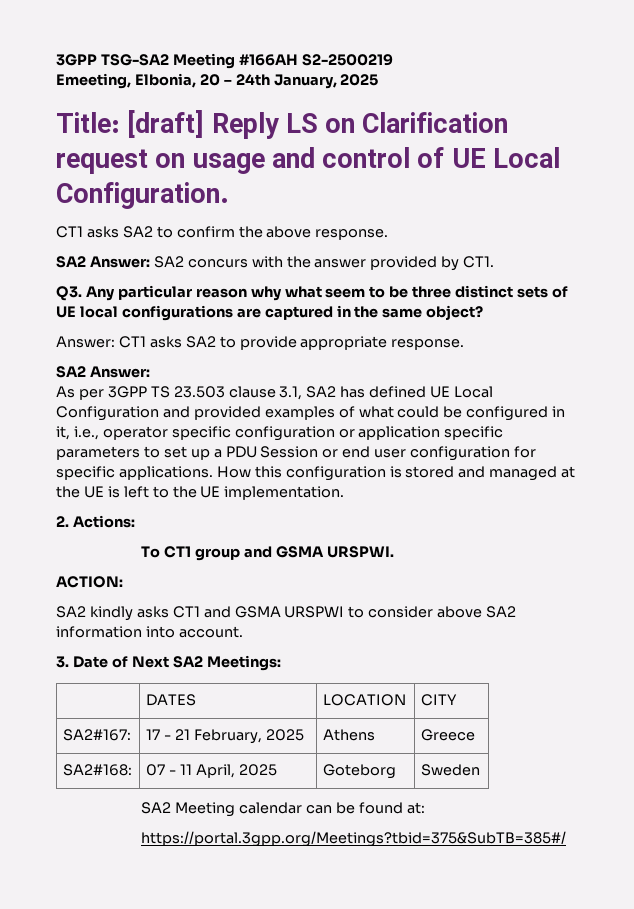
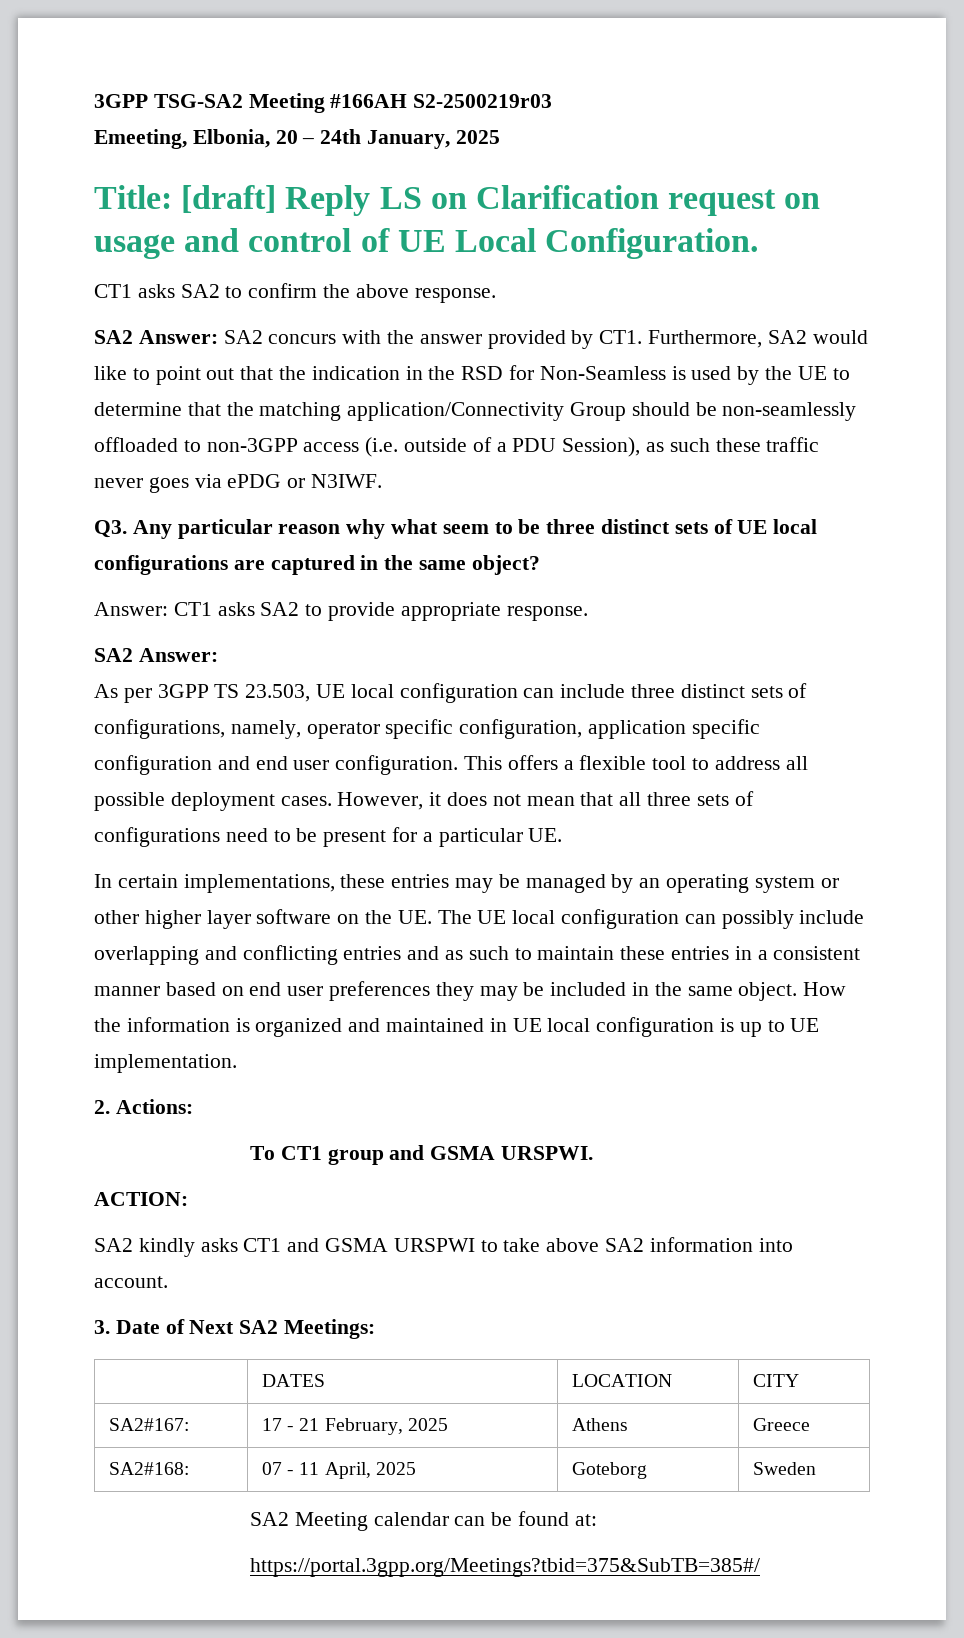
- 3GPP TSG-SA2 Meeting #166AH S2-2500219
+ 3GPP TSG-SA2 Meeting #166AH S2-2500219r03
- SA2 Answer: SA2 concurs with the answer provided by CT1.
+ SA2 Answer: SA2 concurs with the answer provided by CT1. Furthermore, SA2 would like to point out that the indication in the RSD for Non-Seamless is used by the UE to determine that the matching application/Connectivity Group should be non-seamlessly offloaded to non-3GPP access (i.e. outside of a PDU Session), as such these traffic never goes via ePDG or N3IWF.
- As per 3GPP TS 23.503 clause 3.1, SA2 has defined UE Local Configuration and provided examples of what could be configured in it, i.e., operator specific configuration or application specific parameters to set up a PDU Session or end user configuration for specific applications. How this configuration is stored and managed at the UE is left to the UE implementation.
+ As per 3GPP TS 23.503, UE local configuration can include three distinct sets of configurations, namely, operator specific configuration, application specific configuration and end user configuration. This offers a flexible tool to address all possible deployment cases. However, it does not mean that all three sets of configurations need to be present for a particular UE.
+ In certain implementations, these entries may be managed by an operating system or other higher layer software on the UE. The UE local configuration can possibly include overlapping and conflicting entries and as such to maintain these entries in a consistent manner based on end user preferences they may be included in the same object. How the information is organized and maintained in UE local configuration is up to UE implementation.
- SA2 kindly asks CT1 and GSMA URSPWI to consider above SA2 information into account.
+ SA2 kindly asks CT1 and GSMA URSPWI to take above SA2 information into account.

